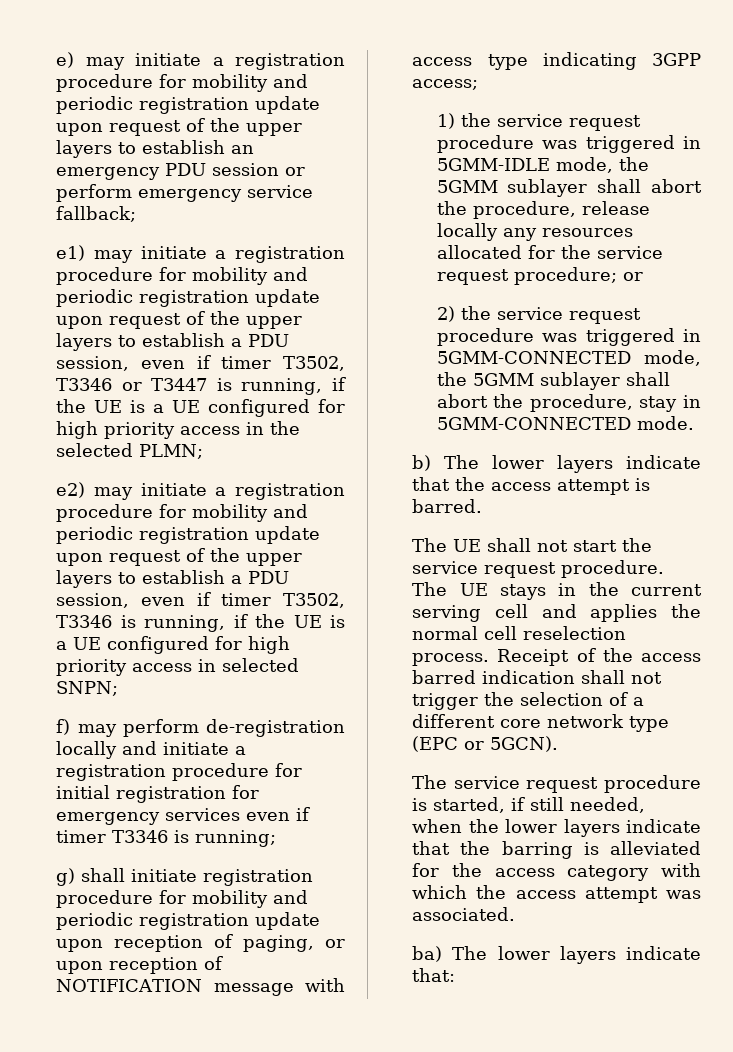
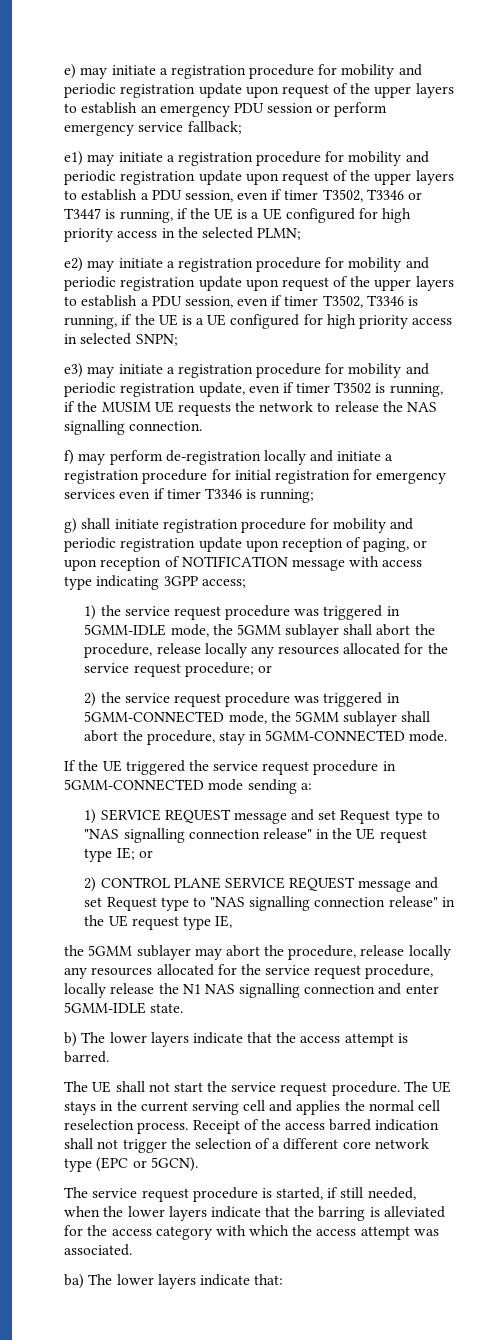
+ e3) may initiate a registration procedure for mobility and periodic registration update, even if timer T3502 is running, if the MUSIM UE requests the network to release the NAS signalling connection.
+ If the UE triggered the service request procedure in 5GMM-CONNECTED mode sending a:
+ 1) SERVICE REQUEST message and set Request type to "NAS signalling connection release" in the UE request type IE; or
+ 2) CONTROL PLANE SERVICE REQUEST message and set Request type to "NAS signalling connection release" in the UE request type IE,
+ the 5GMM sublayer may abort the procedure, release locally any resources allocated for the service request procedure, locally release the N1 NAS signalling connection and enter 5GMM-IDLE state.

